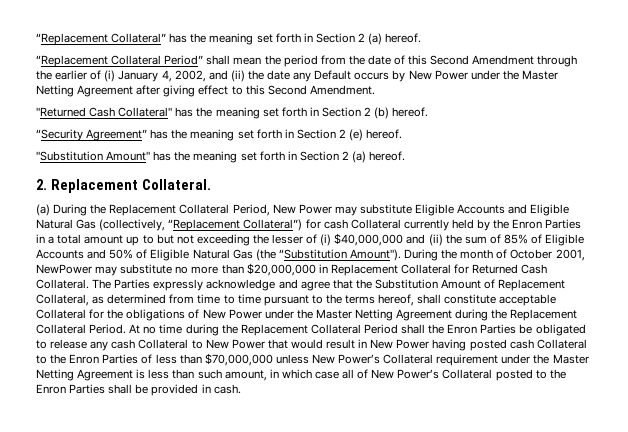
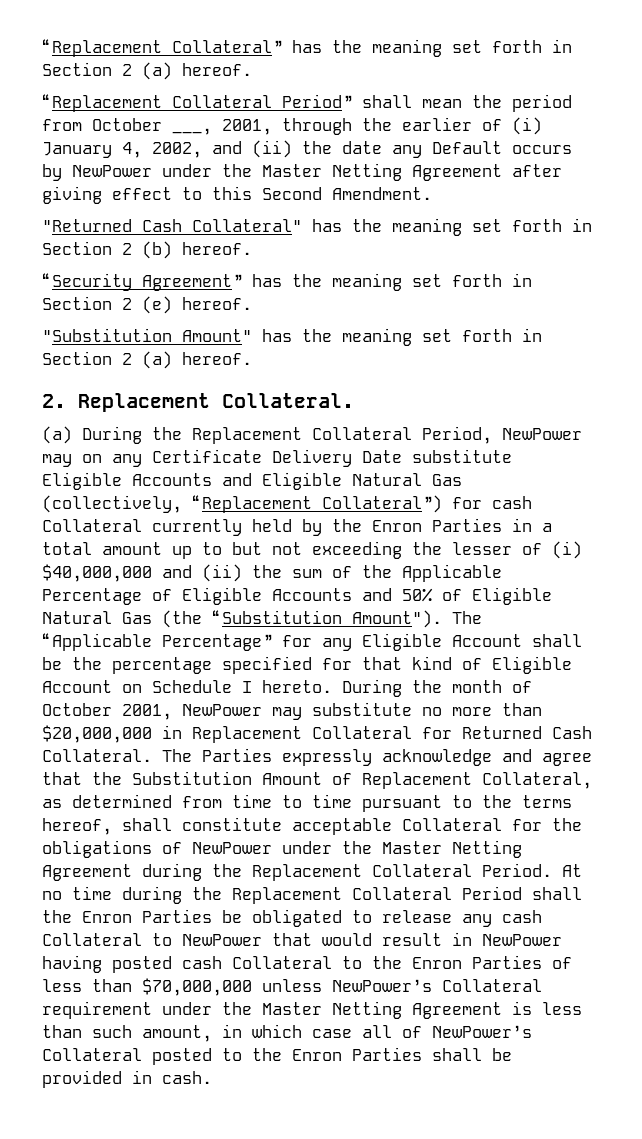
- “Replacement Collateral Period” shall mean the period from the date of this Second Amendment through the earlier of (i) January 4, 2002, and (ii) the date any Default occurs by New Power under the Master Netting Agreement after giving effect to this Second Amendment.
+ “Replacement Collateral Period” shall mean the period from October ___, 2001, through the earlier of (i) January 4, 2002, and (ii) the date any Default occurs by NewPower under the Master Netting Agreement after giving effect to this Second Amendment.
- (a) During the Replacement Collateral Period, New Power may substitute Eligible Accounts and Eligible Natural Gas (collectively, “Replacement Collateral”) for cash Collateral currently held by the Enron Parties in a total amount up to but not exceeding the lesser of (i) $40,000,000 and (ii) the sum of 85% of Eligible Accounts and 50% of Eligible Natural Gas (the “Substitution Amount").
+ (a) During the Replacement Collateral Period, NewPower may on any Certificate Delivery Date substitute Eligible Accounts and Eligible Natural Gas (collectively, “Replacement Collateral”) for cash Collateral currently held by the Enron Parties in a total amount up to but not exceeding the lesser of (i) $40,000,000 and (ii) the sum of the Applicable Percentage of Eligible Accounts and 50% of Eligible Natural Gas (the “Substitution Amount").
+ The “Applicable Percentage” for any Eligible Account shall be the percentage specified for that kind of Eligible Account on Schedule I hereto.
- The Parties expressly acknowledge and agree that the Substitution Amount of Replacement Collateral, as determined from time to time pursuant to the terms hereof, shall constitute acceptable Collateral for the obligations of New Power under the Master Netting Agreement during the Replacement Collateral Period.
+ The Parties expressly acknowledge and agree that the Substitution Amount of Replacement Collateral, as determined from time to time pursuant to the terms hereof, shall constitute acceptable Collateral for the obligations of NewPower under the Master Netting Agreement during the Replacement Collateral Period.
- At no time during the Replacement Collateral Period shall the Enron Parties be obligated to release any cash Collateral to New Power that would result in New Power having posted cash Collateral to the Enron Parties of less than $70,000,000 unless New Power’s Collateral requirement under the Master Netting Agreement is less than such amount, in which case all of New Power’s Collateral posted to the Enron Parties shall be provided in cash.
+ At no time during the Replacement Collateral Period shall the Enron Parties be obligated to release any cash Collateral to NewPower that would result in NewPower having posted cash Collateral to the Enron Parties of less than $70,000,000 unless NewPower’s Collateral requirement under the Master Netting Agreement is less than such amount, in which case all of NewPower’s Collateral posted to the Enron Parties shall be provided in cash.

